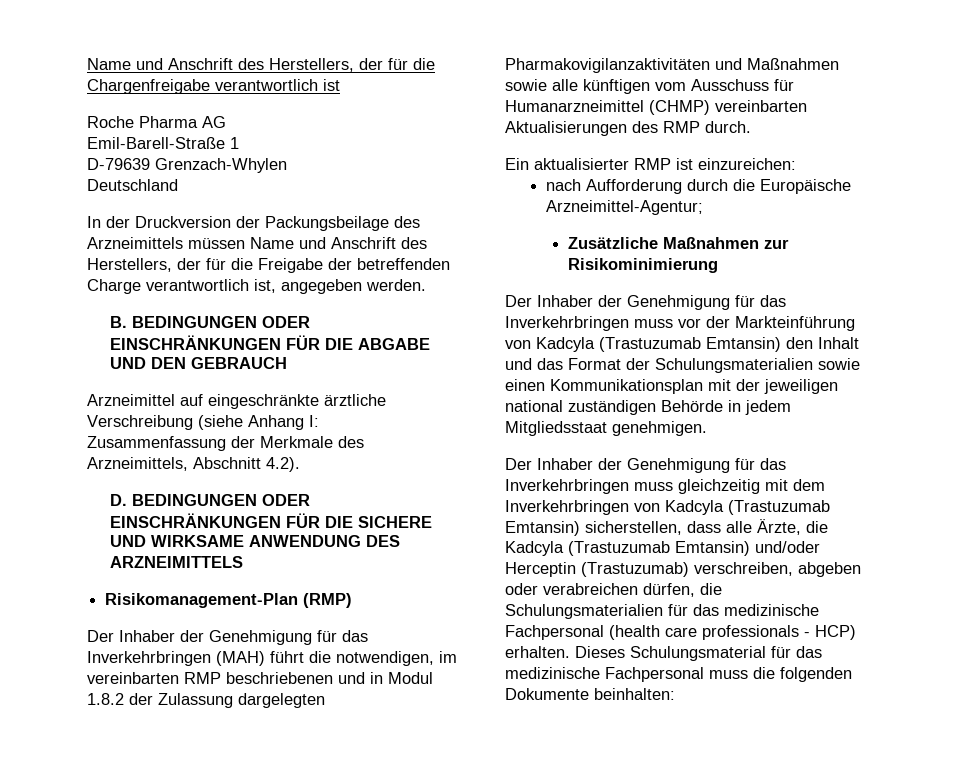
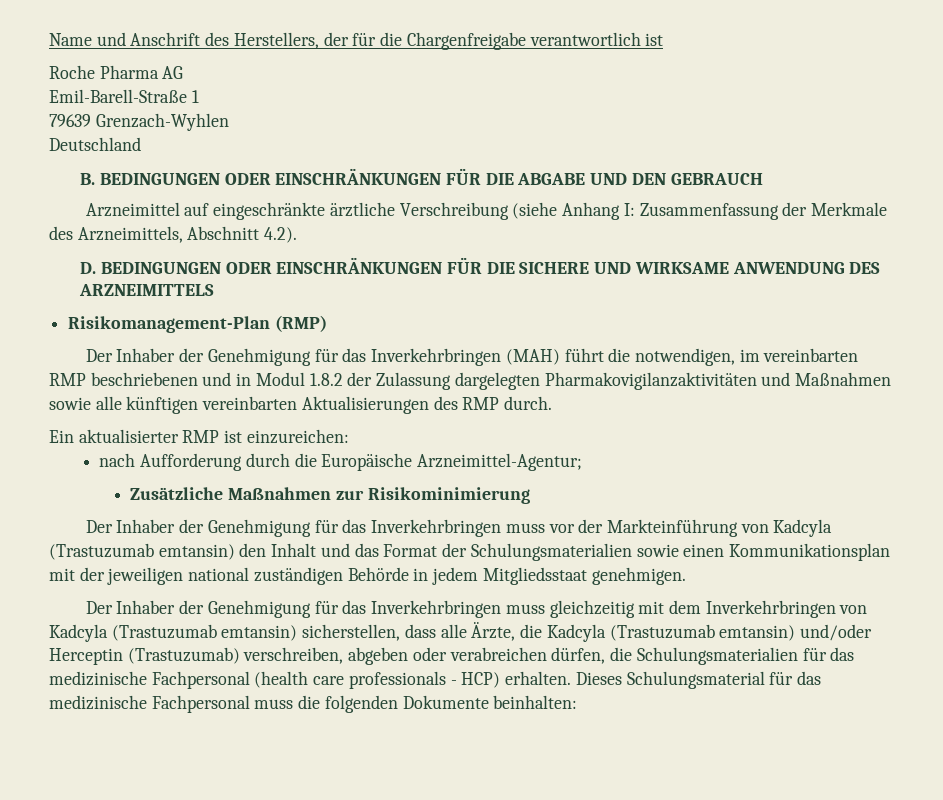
- D-79639 Grenzach-Whylen
+ 79639 Grenzach-Wyhlen
- In der Druckversion der Packungsbeilage des Arzneimittels müssen Name und Anschrift des Herstellers, der für die Freigabe der betreffenden Charge verantwortlich ist, angegeben werden.
- Der Inhaber der Genehmigung für das Inverkehrbringen (MAH) führt die notwendigen, im vereinbarten RMP beschriebenen und in Modul 1.8.2 der Zulassung dargelegten Pharmakovigilanzaktivitäten und Maßnahmen sowie alle künftigen vom Ausschuss für Humanarzneimittel (CHMP) vereinbarten Aktualisierungen des RMP durch.
+ Der Inhaber der Genehmigung für das Inverkehrbringen (MAH) führt die notwendigen, im vereinbarten RMP beschriebenen und in Modul 1.8.2 der Zulassung dargelegten Pharmakovigilanzaktivitäten und Maßnahmen sowie alle künftigen vereinbarten Aktualisierungen des RMP durch.
- Der Inhaber der Genehmigung für das Inverkehrbringen muss vor der Markteinführung von Kadcyla (Trastuzumab Emtansin) den Inhalt und das Format der Schulungsmaterialien sowie einen Kommunikationsplan mit der jeweiligen national zuständigen Behörde in jedem Mitgliedsstaat genehmigen.
+ Der Inhaber der Genehmigung für das Inverkehrbringen muss vor der Markteinführung von Kadcyla (Trastuzumab emtansin) den Inhalt und das Format der Schulungsmaterialien sowie einen Kommunikationsplan mit der jeweiligen national zuständigen Behörde in jedem Mitgliedsstaat genehmigen.
- Der Inhaber der Genehmigung für das Inverkehrbringen muss gleichzeitig mit dem Inverkehrbringen von Kadcyla (Trastuzumab Emtansin) sicherstellen, dass alle Ärzte, die Kadcyla (Trastuzumab Emtansin) und/oder Herceptin (Trastuzumab) verschreiben, abgeben oder verabreichen dürfen, die Schulungsmaterialien für das medizinische Fachpersonal (health care professionals - HCP) erhalten.
+ Der Inhaber der Genehmigung für das Inverkehrbringen muss gleichzeitig mit dem Inverkehrbringen von Kadcyla (Trastuzumab emtansin) sicherstellen, dass alle Ärzte, die Kadcyla (Trastuzumab emtansin) und/oder Herceptin (Trastuzumab) verschreiben, abgeben oder verabreichen dürfen, die Schulungsmaterialien für das medizinische Fachpersonal (health care professionals - HCP) erhalten.

